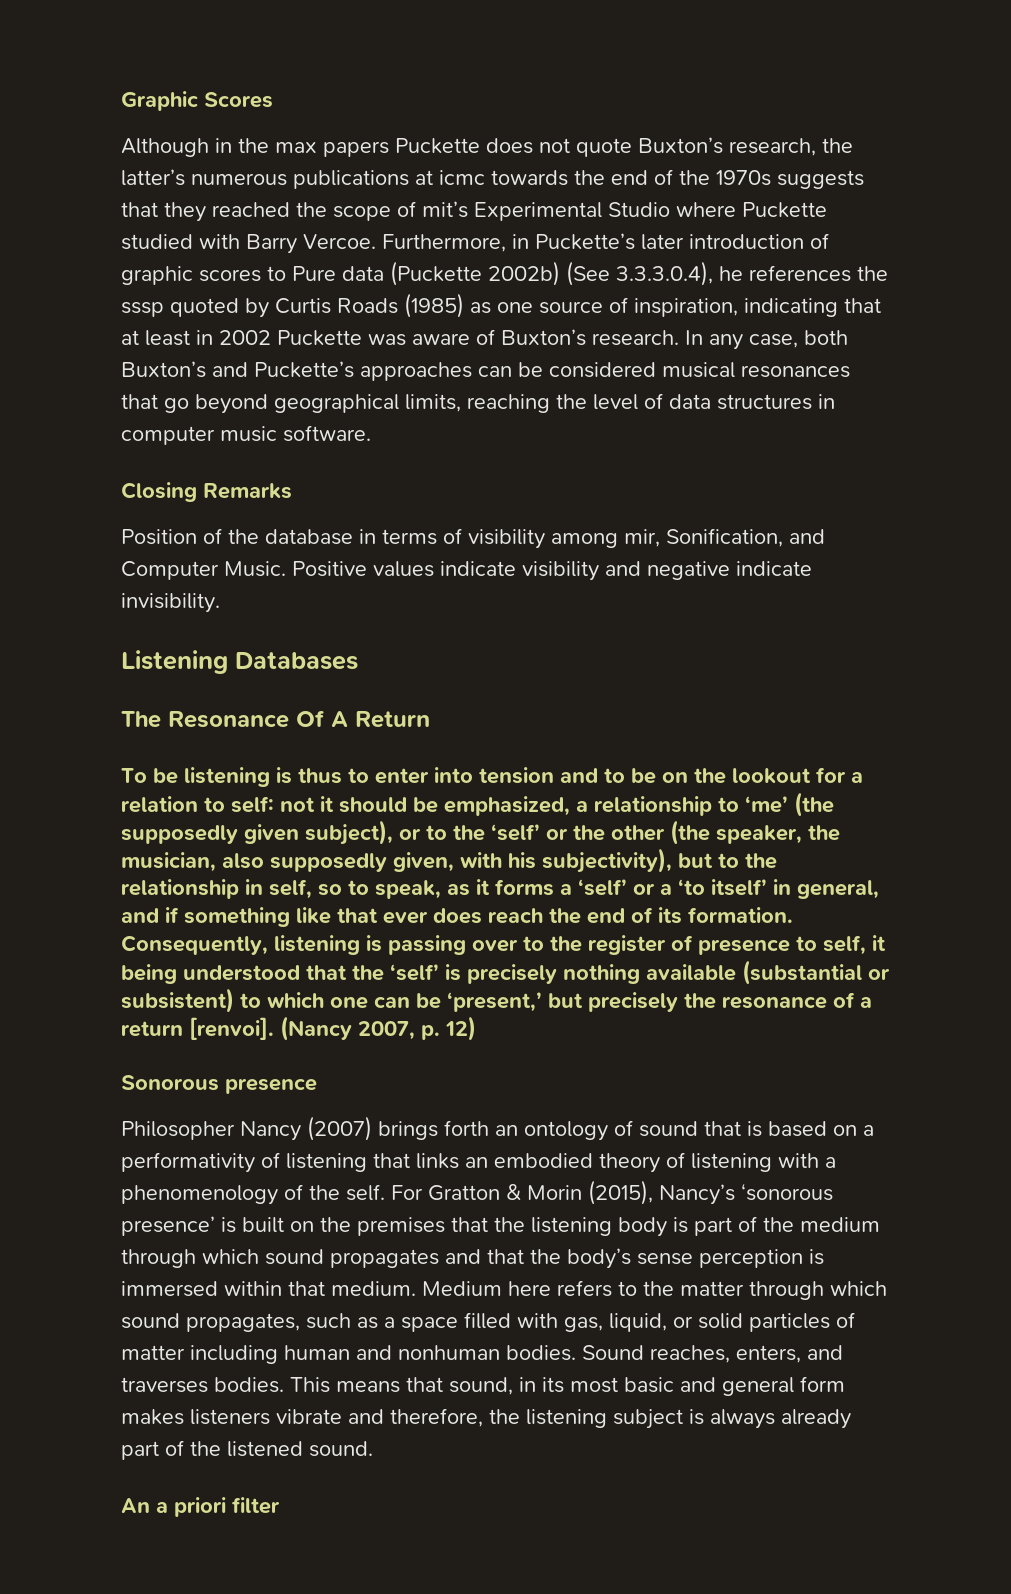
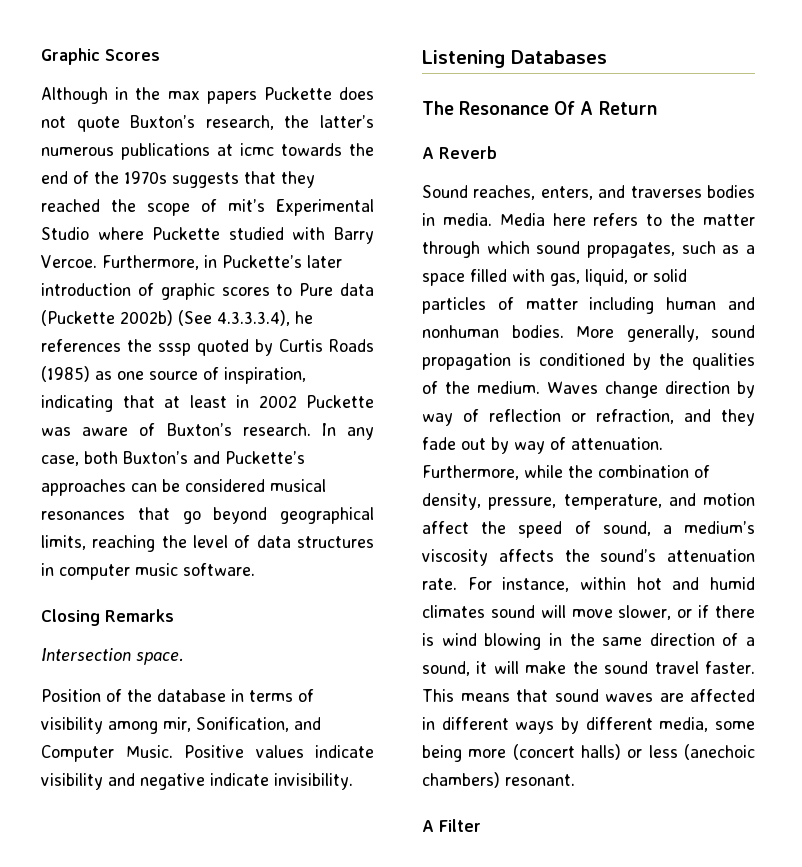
- Furthermore, in Puckette’s later introduction of graphic scores to Pure data (Puckette 2002b) (See 3.3.3.0.4), he references the sssp quoted by Curtis Roads (1985) as one source of inspiration, indicating that at least in 2002 Puckette was aware of Buxton’s research.
+ Furthermore, in Puckette’s later introduction of graphic scores to Pure data (Puckette 2002b) (See 4.3.3.3.4), he references the sssp quoted by Curtis Roads (1985) as one source of inspiration, indicating that at least in 2002 Puckette was aware of Buxton’s research.
+ Intersection space.
- To be listening is thus to enter into tension and to be on the lookout for a relation to self: not it should be emphasized, a relationship to ‘me’ (the supposedly given subject), or to the ‘self’ or the other (the speaker, the musician, also supposedly given, with his subjectivity), but to the relationship in self, so to speak, as it forms a ‘self’ or a ‘to itself’ in general, and if something like that ever does reach the end of its formation. Consequently, listening is passing over to the register of presence to self, it being understood that the ‘self’ is precisely nothing available (substantial or subsistent) to which one can be ‘present,’ but precisely the resonance of a return [renvoi]. (Nancy 2007, p. 12)
- Sonorous presence
- Philosopher Nancy (2007) brings forth an ontology of sound that is based on a performativity of listening that links an embodied theory of listening with a phenomenology of the self. For Gratton & Morin (2015), Nancy’s ‘sonorous presence’ is built on the premises that the listening body is part of the medium through which sound propagates and that the body’s sense perception is immersed within that medium. Medium here refers to the matter through which sound propagates, such as a space filled with gas, liquid, or solid particles of matter including human and nonhuman bodies.
+ A Reverb
+ Sound reaches, enters, and traverses bodies in media. Media here refers to the matter through which sound propagates, such as a space filled with gas, liquid, or solid particles of matter including human and nonhuman bodies.
- Sound reaches, enters, and traverses bodies. This means that sound, in its most basic and general form makes listeners vibrate and therefore, the listening subject is always already part of the listened sound.
- An a priori filter
+ More generally, sound propagation is conditioned by the qualities of the medium. Waves change direction by way of reflection or refraction, and they fade out by way of attenuation. Furthermore, while the combination of density, pressure, temperature, and motion affect the speed of sound, a medium’s viscosity affects the sound’s attenuation rate. For instance, within hot and humid climates sound will move slower, or if there is wind blowing in the same direction of a sound, it will make the sound travel faster. This means that sound waves are affected in different ways by different media, some being more (concert halls) or less (anechoic chambers) resonant.
+ A Filter

